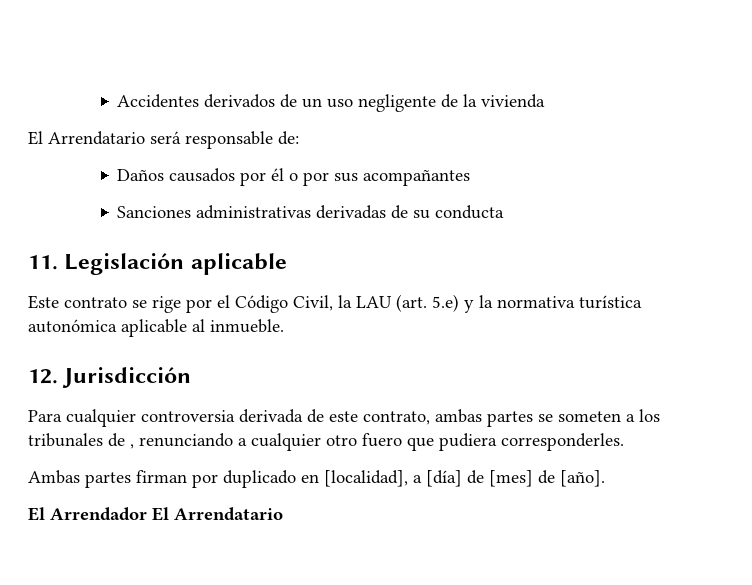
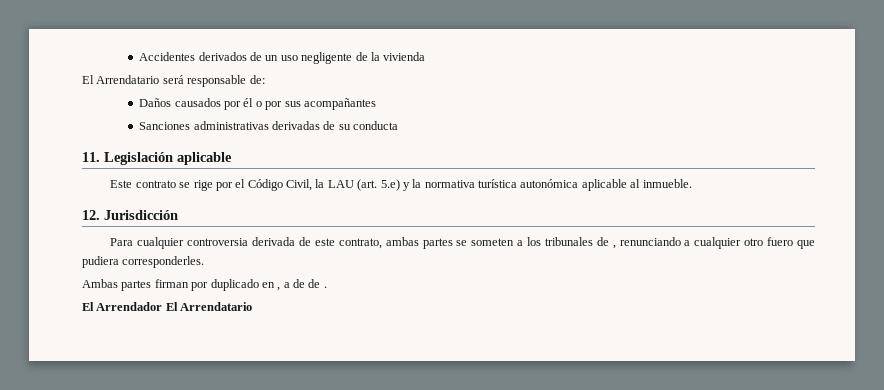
- Ambas partes firman por duplicado en [localidad], a [día] de [mes] de [año].
+ Ambas partes firman por duplicado en , a de de .

